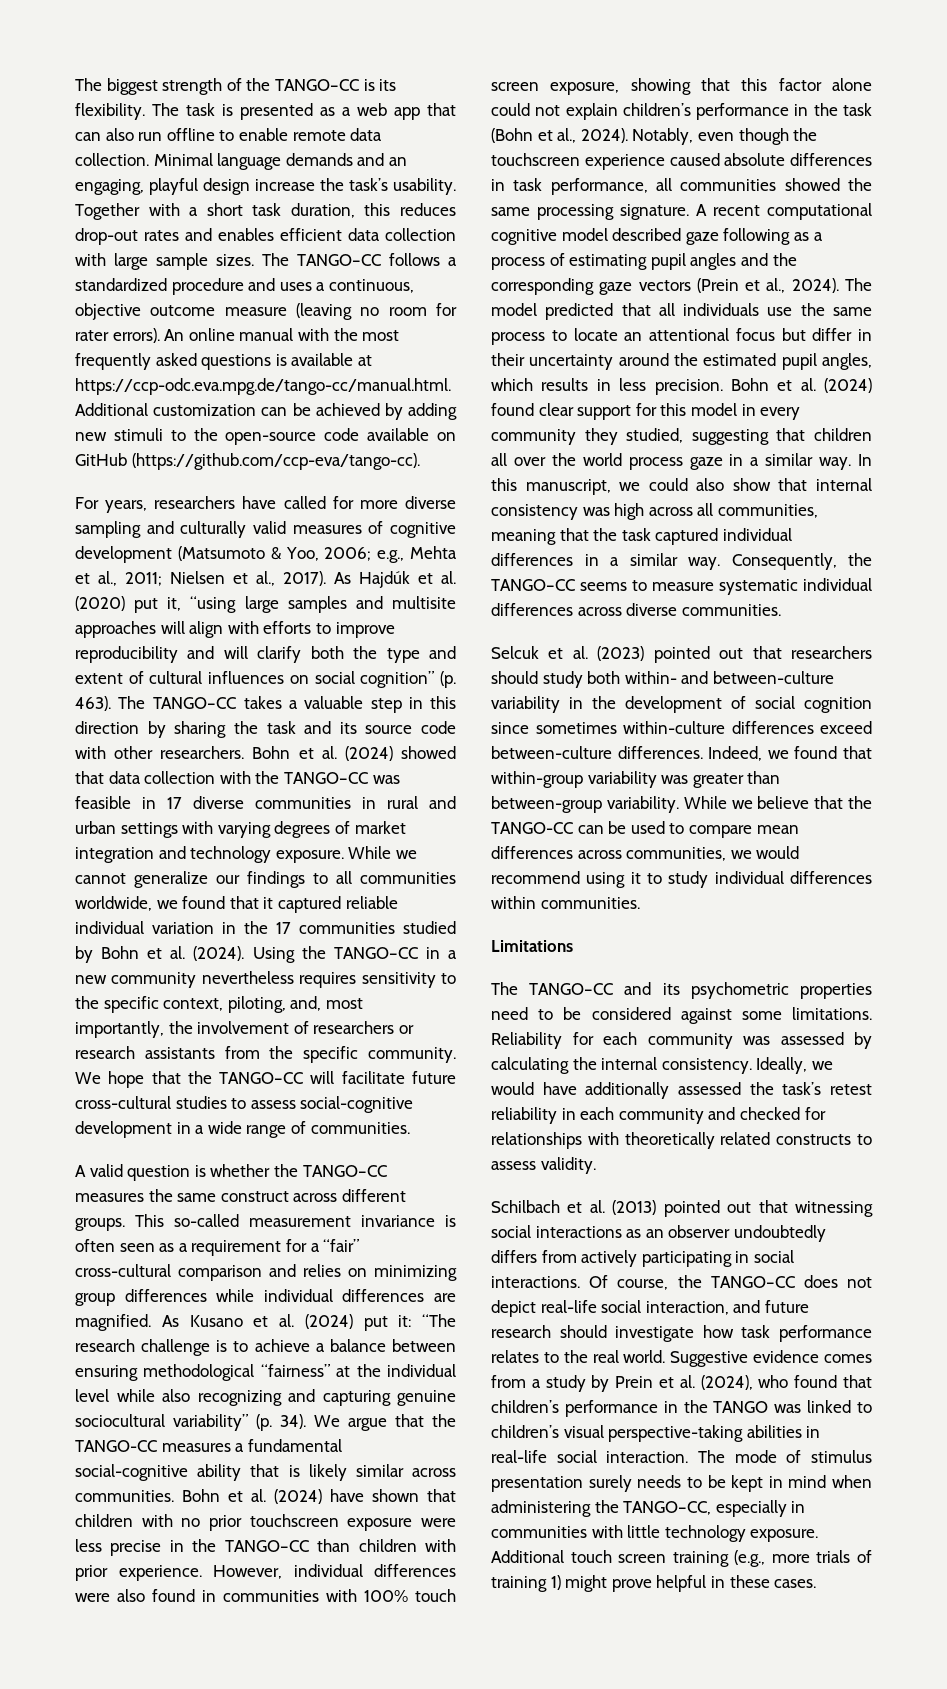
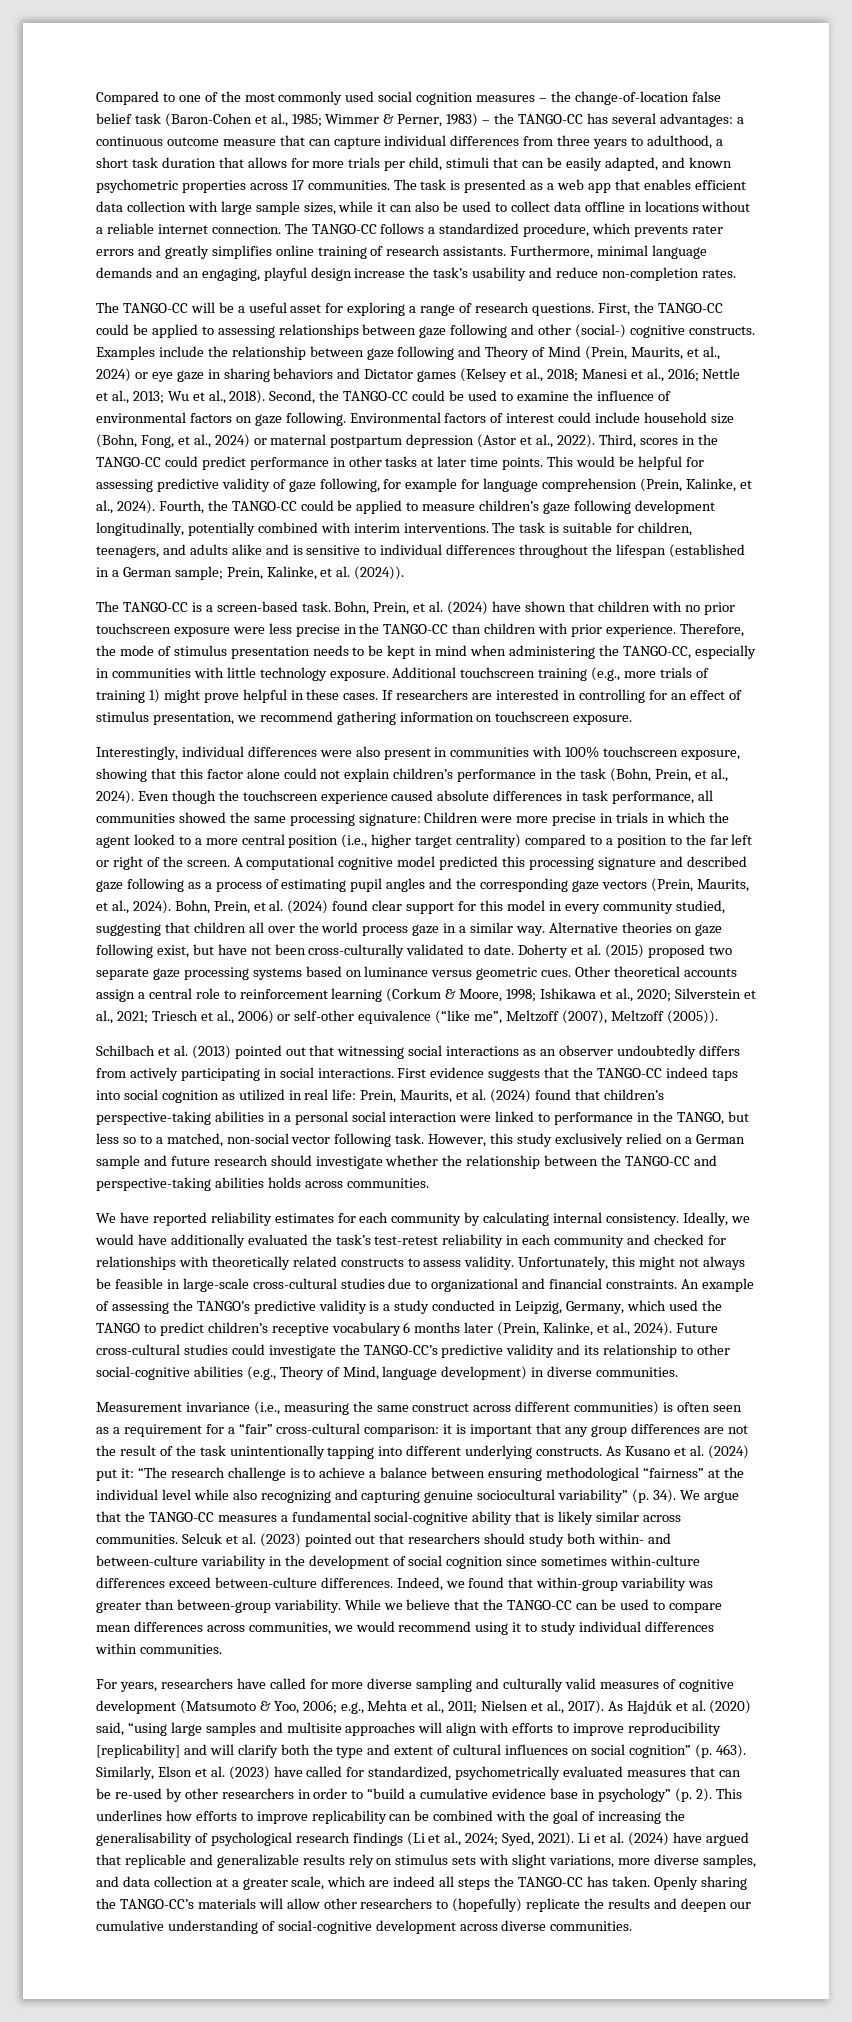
- The biggest strength of the TANGO–CC is its flexibility.
+ Compared to one of the most commonly used social cognition measures – the change-of-location false belief task (Baron-Cohen et al., 1985; Wimmer & Perner, 1983) – the TANGO-CC has several advantages: a continuous outcome measure that can capture individual differences from three years to adulthood, a short task duration that allows for more trials per child, stimuli that can be easily adapted, and known psychometric properties across 17 communities.
- The task is presented as a web app that can also run offline to enable remote data collection. Minimal language demands and an engaging, playful design increase the task’s usability. Together with a short task duration, this reduces drop-out rates and enables efficient data collection with large sample sizes. The TANGO–CC follows a standardized procedure and uses a continuous, objective outcome measure (leaving no room for rater errors). An online manual with the most frequently asked questions is available at https://ccp-odc.eva.mpg.de/tango-cc/manual.html. Additional customization can be achieved by adding new stimuli to the open-source code available on GitHub (https://github.com/ccp-eva/tango-cc).
- For years, researchers have called for more diverse sampling and culturally valid measures of cognitive development (Matsumoto & Yoo, 2006; e.g., Mehta et al., 2011; Nielsen et al., 2017). As Hajdúk et al. (2020) put it, “using large samples and multisite approaches will align with efforts to improve reproducibility and will clarify both the type and extent of cultural influences on social cognition” (p. 463). The TANGO–CC takes a valuable step in this direction by sharing the task and its source code with other researchers. Bohn et al. (2024) showed that data collection with the TANGO–CC was feasible in 17 diverse communities in rural and urban settings with varying degrees of market integration and technology exposure. While we cannot generalize our findings to all communities worldwide, we found that it captured reliable individual variation in the 17 communities studied by Bohn et al. (2024). Using the TANGO–CC in a new community nevertheless requires sensitivity to the specific context, piloting, and, most importantly, the involvement of researchers or research assistants from the specific community. We hope that the TANGO–CC will facilitate future cross-cultural studies to assess social-cognitive development in a wide range of communities.
- A valid question is whether the TANGO–CC measures the same construct across different groups. This so-called measurement invariance is often seen as a requirement for a “fair” cross-cultural comparison and relies on minimizing group differences while individual differences are magnified.
+ The task is presented as a web app that enables efficient data collection with large sample sizes, while it can also be used to collect data offline in locations without a reliable internet connection. The TANGO-CC follows a standardized procedure, which prevents rater errors and greatly simplifies online training of research assistants. Furthermore, minimal language demands and an engaging, playful design increase the task’s usability and reduce non-completion rates.
+ The TANGO-CC will be a useful asset for exploring a range of research questions. First, the TANGO-CC could be applied to assessing relationships between gaze following and other (social-) cognitive constructs. Examples include the relationship between gaze following and Theory of Mind (Prein, Maurits, et al., 2024) or eye gaze in sharing behaviors and Dictator games (Kelsey et al., 2018; Manesi et al., 2016; Nettle et al., 2013; Wu et al., 2018). Second, the TANGO-CC could be used to examine the influence of environmental factors on gaze following. Environmental factors of interest could include household size (Bohn, Fong, et al., 2024) or maternal postpartum depression (Astor et al., 2022). Third, scores in the TANGO-CC could predict performance in other tasks at later time points. This would be helpful for assessing predictive validity of gaze following, for example for language comprehension (Prein, Kalinke, et al., 2024). Fourth, the TANGO-CC could be applied to measure children’s gaze following development longitudinally, potentially combined with interim interventions. The task is suitable for children, teenagers, and adults alike and is sensitive to individual differences throughout the lifespan (established in a German sample; Prein, Kalinke, et al. (2024)).
+ The TANGO-CC is a screen-based task. Bohn, Prein, et al. (2024) have shown that children with no prior touchscreen exposure were less precise in the TANGO-CC than children with prior experience. Therefore, the mode of stimulus presentation needs to be kept in mind when administering the TANGO-CC, especially in communities with little technology exposure. Additional touchscreen training (e.g., more trials of training 1) might prove helpful in these cases. If researchers are interested in controlling for an effect of stimulus presentation, we recommend gathering information on touchscreen exposure.
+ Interestingly, individual differences were also present in communities with 100% touchscreen exposure, showing that this factor alone could not explain children’s performance in the task (Bohn, Prein, et al., 2024). Even though the touchscreen experience caused absolute differences in task performance, all communities showed the same processing signature: Children were more precise in trials in which the agent looked to a more central position (i.e., higher target centrality) compared to a position to the far left or right of the screen. A computational cognitive model predicted this processing signature and described gaze following as a process of estimating pupil angles and the corresponding gaze vectors (Prein, Maurits, et al., 2024). Bohn, Prein, et al. (2024) found clear support for this model in every community studied, suggesting that children all over the world process gaze in a similar way. Alternative theories on gaze following exist, but have not been cross-culturally validated to date. Doherty et al. (2015) proposed two separate gaze processing systems based on luminance versus geometric cues. Other theoretical accounts assign a central role to reinforcement learning (Corkum & Moore, 1998; Ishikawa et al., 2020; Silverstein et al., 2021; Triesch et al., 2006) or self-other equivalence (“like me”, Meltzoff (2007), Meltzoff (2005)).
+ Schilbach et al. (2013) pointed out that witnessing social interactions as an observer undoubtedly differs from actively participating in social interactions. First evidence suggests that the TANGO-CC indeed taps into social cognition as utilized in real life: Prein, Maurits, et al. (2024) found that children’s perspective-taking abilities in a personal social interaction were linked to performance in the TANGO, but less so to a matched, non-social vector following task. However, this study exclusively relied on a German sample and future research should investigate whether the relationship between the TANGO-CC and perspective-taking abilities holds across communities.
+ We have reported reliability estimates for each community by calculating internal consistency. Ideally, we would have additionally evaluated the task’s test-retest reliability in each community and checked for relationships with theoretically related constructs to assess validity. Unfortunately, this might not always be feasible in large-scale cross-cultural studies due to organizational and financial constraints. An example of assessing the TANGO’s predictive validity is a study conducted in Leipzig, Germany, which used the TANGO to predict children’s receptive vocabulary 6 months later (Prein, Kalinke, et al., 2024). Future cross-cultural studies could investigate the TANGO-CC’s predictive validity and its relationship to other social-cognitive abilities (e.g., Theory of Mind, language development) in diverse communities.
+ Measurement invariance (i.e., measuring the same construct across different communities) is often seen as a requirement for a “fair” cross-cultural comparison: it is important that any group differences are not the result of the task unintentionally tapping into different underlying constructs.
- We argue that the TANGO-CC measures a fundamental social-cognitive ability that is likely similar across communities. Bohn et al. (2024) have shown that children with no prior touchscreen exposure were less precise in the TANGO–CC than children with prior experience. However, individual differences were also found in communities with 100% touch screen exposure, showing that this factor alone could not explain children’s performance in the task (Bohn et al., 2024). Notably, even though the touchscreen experience caused absolute differences in task performance, all communities showed the same processing signature. A recent computational cognitive model described gaze following as a process of estimating pupil angles and the corresponding gaze vectors (Prein et al., 2024). The model predicted that all individuals use the same process to locate an attentional focus but differ in their uncertainty around the estimated pupil angles, which results in less precision. Bohn et al. (2024) found clear support for this model in every community they studied, suggesting that children all over the world process gaze in a similar way. In this manuscript, we could also show that internal consistency was high across all communities, meaning that the task captured individual differences in a similar way. Consequently, the TANGO–CC seems to measure systematic individual differences across diverse communities.
- Selcuk et al. (2023) pointed out that researchers should study both within- and between-culture variability in the development of social cognition since sometimes within-culture differences exceed between-culture differences.
+ We argue that the TANGO-CC measures a fundamental social-cognitive ability that is likely similar across communities. Selcuk et al. (2023) pointed out that researchers should study both within- and between-culture variability in the development of social cognition since sometimes within-culture differences exceed between-culture differences.
- Limitations
- The TANGO–CC and its psychometric properties need to be considered against some limitations. Reliability for each community was assessed by calculating the internal consistency. Ideally, we would have additionally assessed the task’s retest reliability in each community and checked for relationships with theoretically related constructs to assess validity.
- Schilbach et al. (2013) pointed out that witnessing social interactions as an observer undoubtedly differs from actively participating in social interactions. Of course, the TANGO–CC does not depict real-life social interaction, and future research should investigate how task performance relates to the real world. Suggestive evidence comes from a study by Prein et al. (2024), who found that children’s performance in the TANGO was linked to children’s visual perspective-taking abilities in real-life social interaction. The mode of stimulus presentation surely needs to be kept in mind when administering the TANGO–CC, especially in communities with little technology exposure. Additional touch screen training (e.g., more trials of training 1) might prove helpful in these cases.
+ For years, researchers have called for more diverse sampling and culturally valid measures of cognitive development (Matsumoto & Yoo, 2006; e.g., Mehta et al., 2011; Nielsen et al., 2017). As Hajdúk et al. (2020) said, “using large samples and multisite approaches will align with efforts to improve reproducibility [replicability] and will clarify both the type and extent of cultural influences on social cognition” (p. 463). Similarly, Elson et al. (2023) have called for standardized, psychometrically evaluated measures that can be re-used by other researchers in order to “build a cumulative evidence base in psychology” (p. 2). This underlines how efforts to improve replicability can be combined with the goal of increasing the generalisability of psychological research findings (Li et al., 2024; Syed, 2021). Li et al. (2024) have argued that replicable and generalizable results rely on stimulus sets with slight variations, more diverse samples, and data collection at a greater scale, which are indeed all steps the TANGO-CC has taken. Openly sharing the TANGO-CC’s materials will allow other researchers to (hopefully) replicate the results and deepen our cumulative understanding of social-cognitive development across diverse communities.

